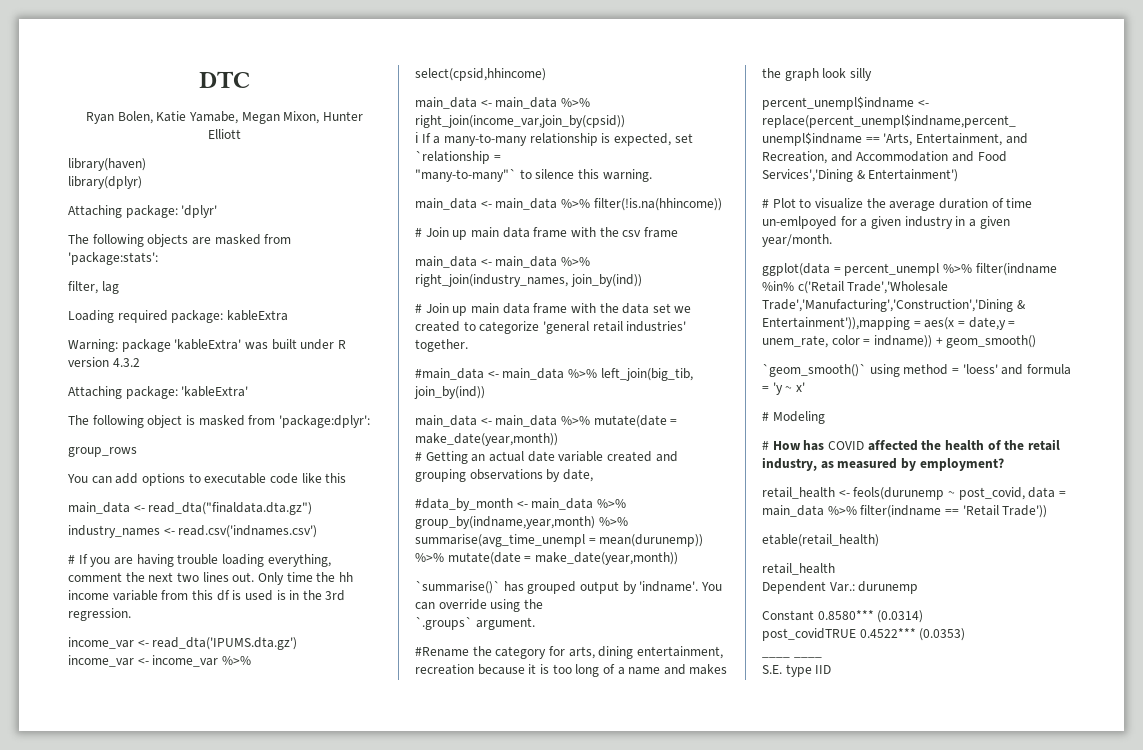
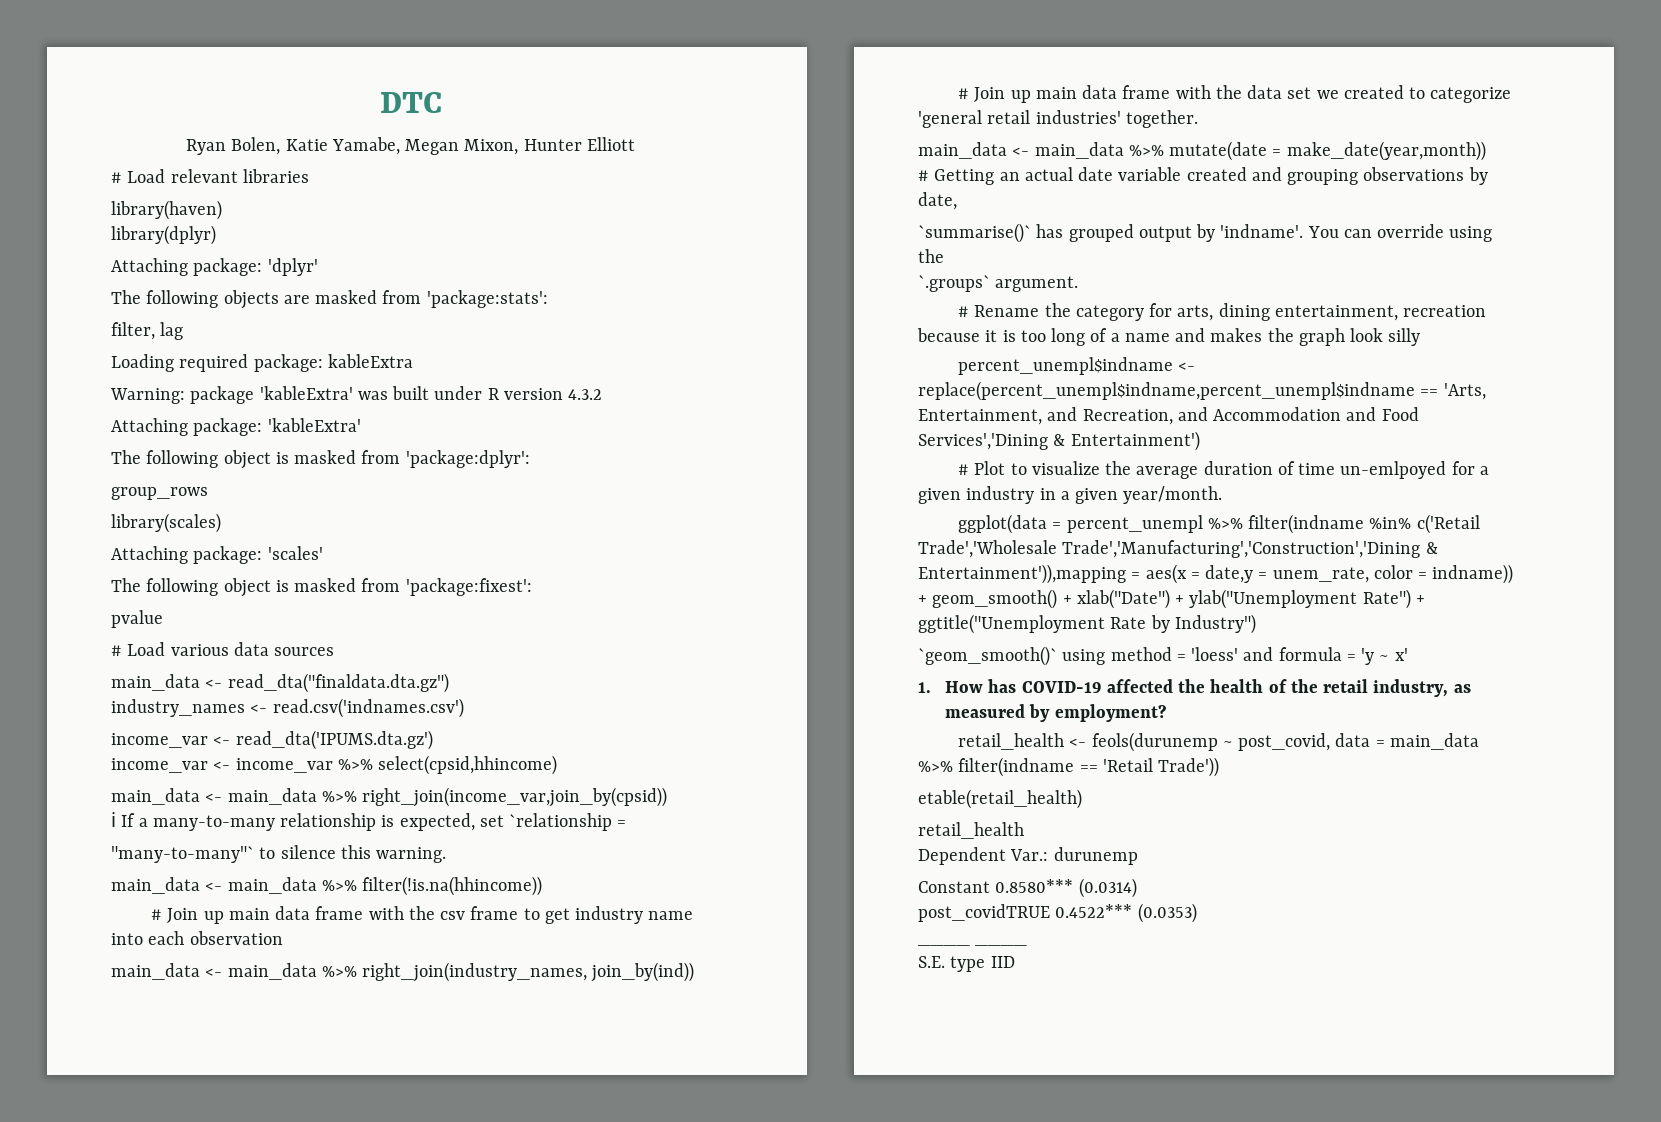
+ # Load relevant libraries
- You can add options to executable code like this
+ library(scales)
+ Attaching package: 'scales'
+ The following object is masked from 'package:fixest':
+ pvalue
+ # Load various data sources
- # If you are having trouble loading everything, comment the next two lines out. Only time the hh income variable from this df is used is in the 3rd regression.
- # Join up main data frame with the csv frame
+ # Join up main data frame with the csv frame to get industry name into each observation
- #main_data <- main_data %>% left_join(big_tib, join_by(ind))
- #data_by_month <- main_data %>% group_by(indname,year,month) %>% summarise(avg_time_unempl = mean(durunemp)) %>% mutate(date = make_date(year,month))
- #Rename the category for arts, dining entertainment, recreation because it is too long of a name and makes the graph look silly
+ # Rename the category for arts, dining entertainment, recreation because it is too long of a name and makes the graph look silly
- ggplot(data = percent_unempl %>% filter(indname %in% c('Retail Trade','Wholesale Trade','Manufacturing','Construction','Dining & Entertainment')),mapping = aes(x = date,y = unem_rate, color = indname)) + geom_smooth()
+ ggplot(data = percent_unempl %>% filter(indname %in% c('Retail Trade','Wholesale Trade','Manufacturing','Construction','Dining & Entertainment')),mapping = aes(x = date,y = unem_rate, color = indname)) + geom_smooth() + xlab("Date") + ylab("Unemployment Rate") + ggtitle("Unemployment Rate by Industry")
- # Modeling
- # How has COVID affected the health of the retail industry, as measured by employment?
+ 1. How has COVID-19 affected the health of the retail industry, as measured by employment?

